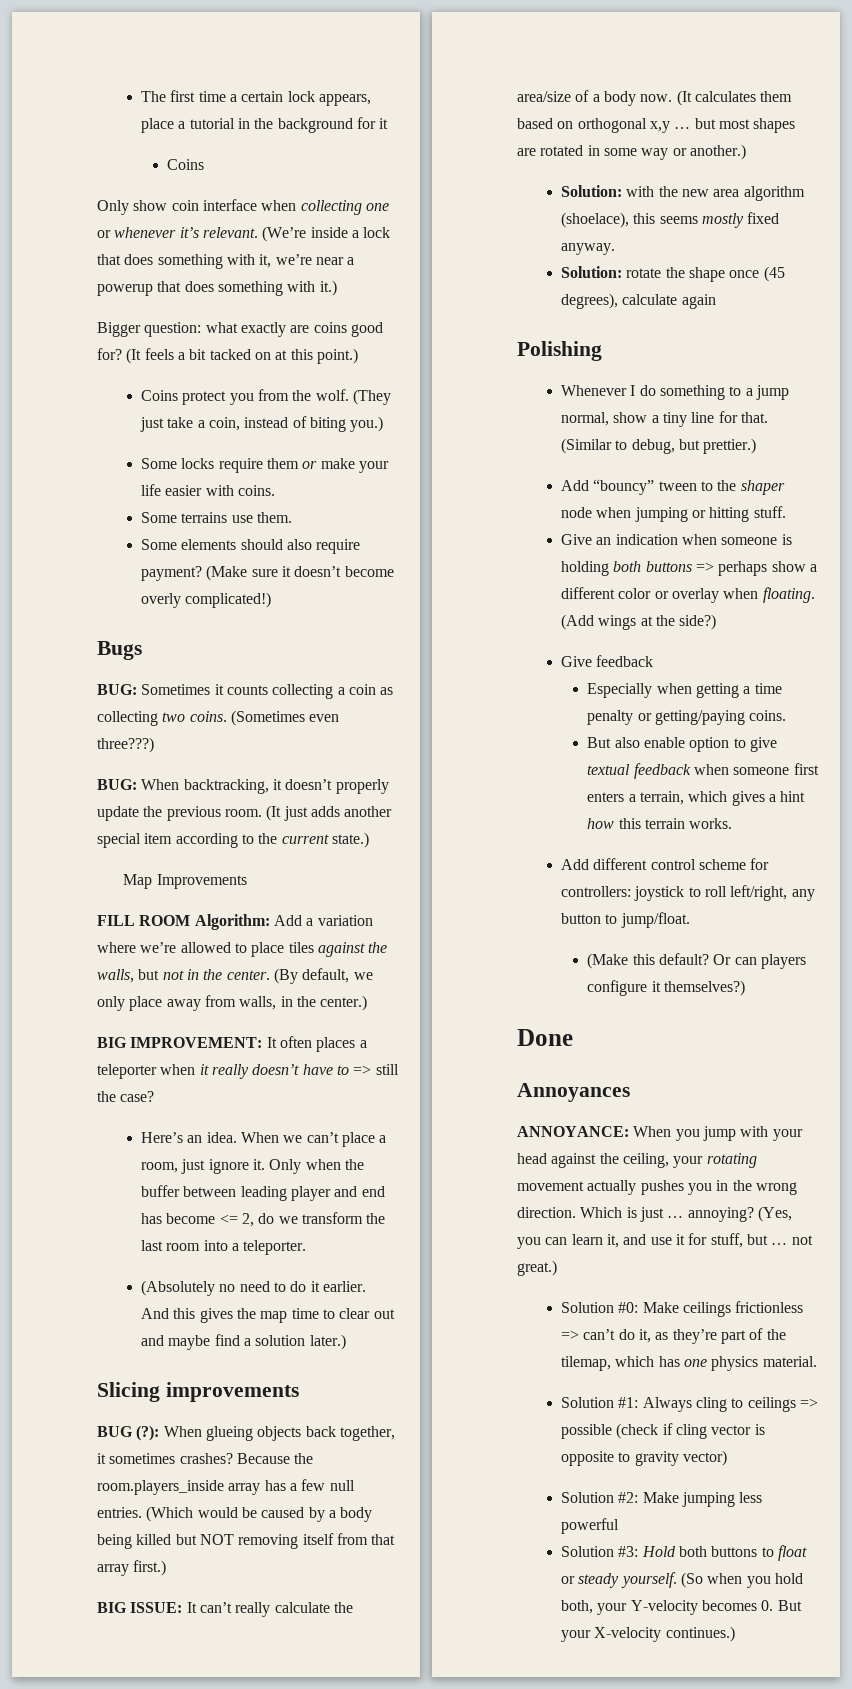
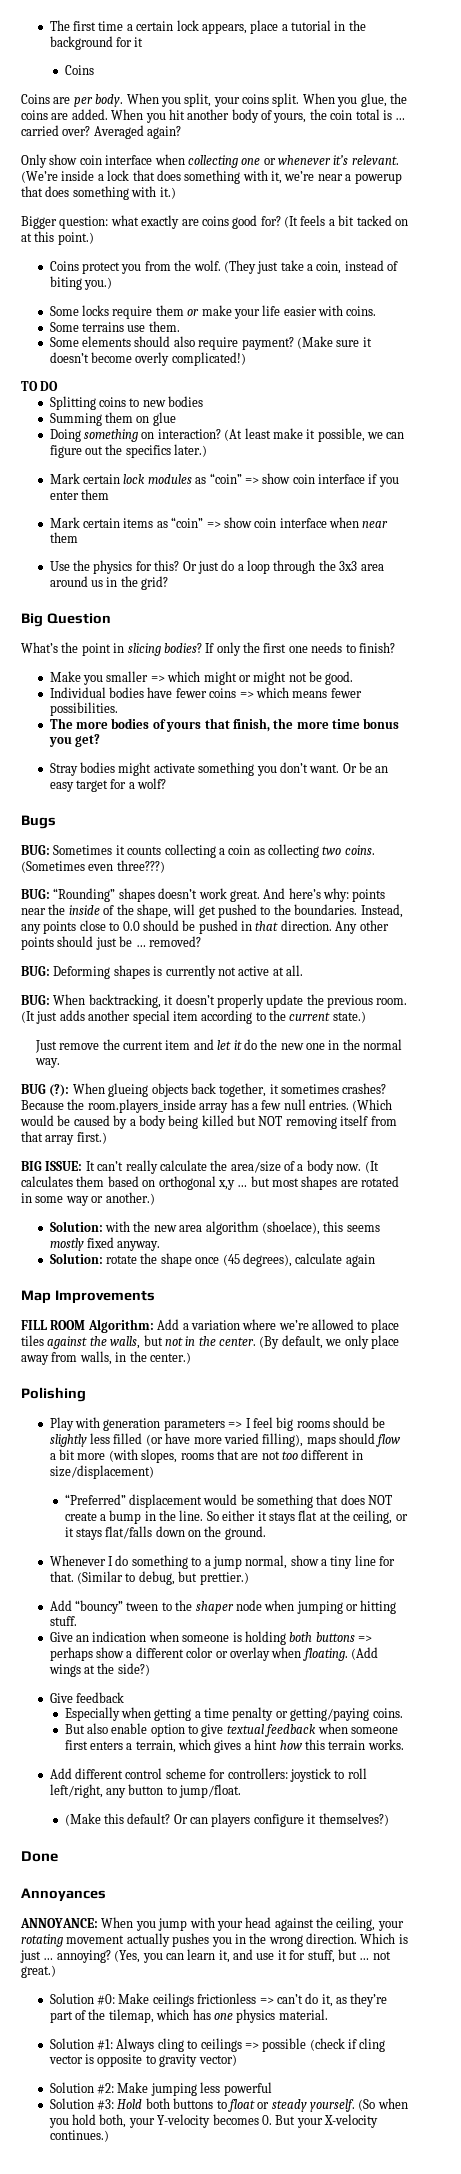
+ Coins are per body. When you split, your coins split. When you glue, the coins are added. When you hit another body of yours, the coin total is … carried over? Averaged again?
+ TO DO
+ Splitting coins to new bodies
+ Summing them on glue
+ Doing something on interaction? (At least make it possible, we can figure out the specifics later.)
+ Mark certain lock modules as “coin” => show coin interface if you enter them
+ Mark certain items as “coin” => show coin interface when near them
+ Use the physics for this? Or just do a loop through the 3x3 area around us in the grid?
+ Big Question
+ What’s the point in slicing bodies? If only the first one needs to finish?
+ Make you smaller => which might or might not be good.
+ Individual bodies have fewer coins => which means fewer possibilities.
+ The more bodies of yours that finish, the more time bonus you get?
+ Stray bodies might activate something you don’t want. Or be an easy target for a wolf?
+ BUG: “Rounding” shapes doesn’t work great. And here’s why: points near the inside of the shape, will get pushed to the boundaries. Instead, any points close to 0.0 should be pushed in that direction. Any other points should just be … removed?
+ BUG: Deforming shapes is currently not active at all.
- Map Improvements
- FILL ROOM Algorithm: Add a variation where we’re allowed to place tiles against the walls, but not in the center. (By default, we only place away from walls, in the center.)
- BIG IMPROVEMENT: It often places a teleporter when it really doesn’t have to => still the case?
- Here’s an idea. When we can’t place a room, just ignore it. Only when the buffer between leading player and end has become <= 2, do we transform the last room into a teleporter.
- (Absolutely no need to do it earlier. And this gives the map time to clear out and maybe find a solution later.)
- Slicing improvements
+ Just remove the current item and let it do the new one in the normal way.
+ Map Improvements
+ FILL ROOM Algorithm: Add a variation where we’re allowed to place tiles against the walls, but not in the center. (By default, we only place away from walls, in the center.)
  Polishing
+ Play with generation parameters => I feel big rooms should be slightly less filled (or have more varied filling), maps should flow a bit more (with slopes, rooms that are not too different in size/displacement)
+ “Preferred” displacement would be something that does NOT create a bump in the line. So either it stays flat at the ceiling, or it stays flat/falls down on the ground.

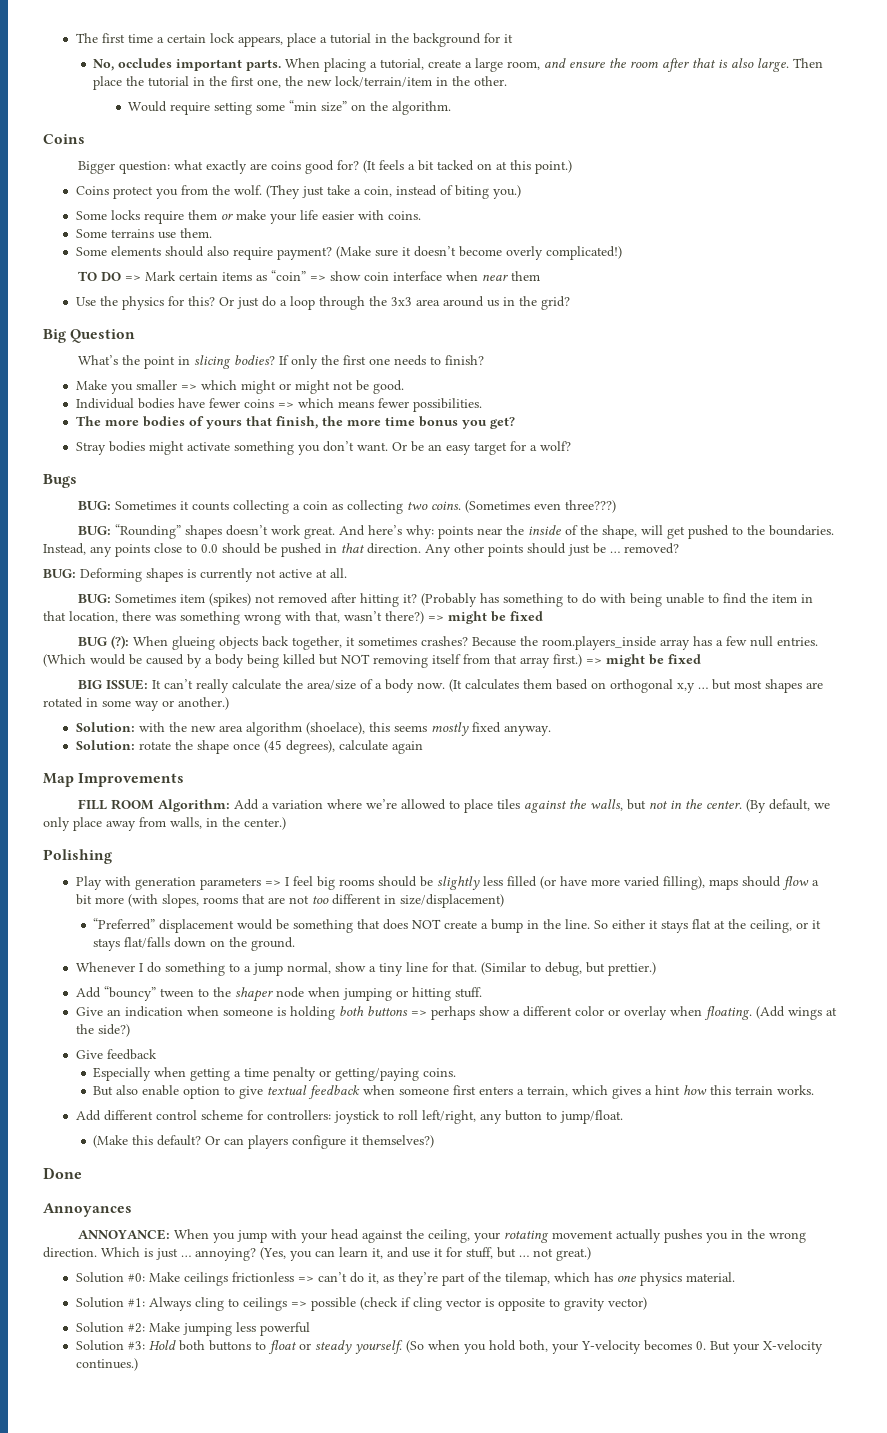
  The first time a certain lock appears, place a tutorial in the background for it
+ No, occludes important parts. When placing a tutorial, create a large room, and ensure the room after that is also large. Then place the tutorial in the first one, the new lock/terrain/item in the other.
+ Would require setting some “min size” on the algorithm.
  Coins
- Coins are per body. When you split, your coins split. When you glue, the coins are added. When you hit another body of yours, the coin total is … carried over? Averaged again?
- Only show coin interface when collecting one or whenever it’s relevant. (We’re inside a lock that does something with it, we’re near a powerup that does something with it.)
- TO DO
- Splitting coins to new bodies
- Summing them on glue
- Doing something on interaction? (At least make it possible, we can figure out the specifics later.)
- Mark certain lock modules as “coin” => show coin interface if you enter them
- Mark certain items as “coin” => show coin interface when near them
+ TO DO => Mark certain items as “coin” => show coin interface when near them
- BUG: When backtracking, it doesn’t properly update the previous room. (It just adds another special item according to the current state.)
- Just remove the current item and let it do the new one in the normal way.
+ BUG: Sometimes item (spikes) not removed after hitting it? (Probably has something to do with being unable to find the item in that location, there was something wrong with that, wasn’t there?) => might be fixed
- (Which would be caused by a body being killed but NOT removing itself from that array first.)
+ (Which would be caused by a body being killed but NOT removing itself from that array first.) => might be fixed

